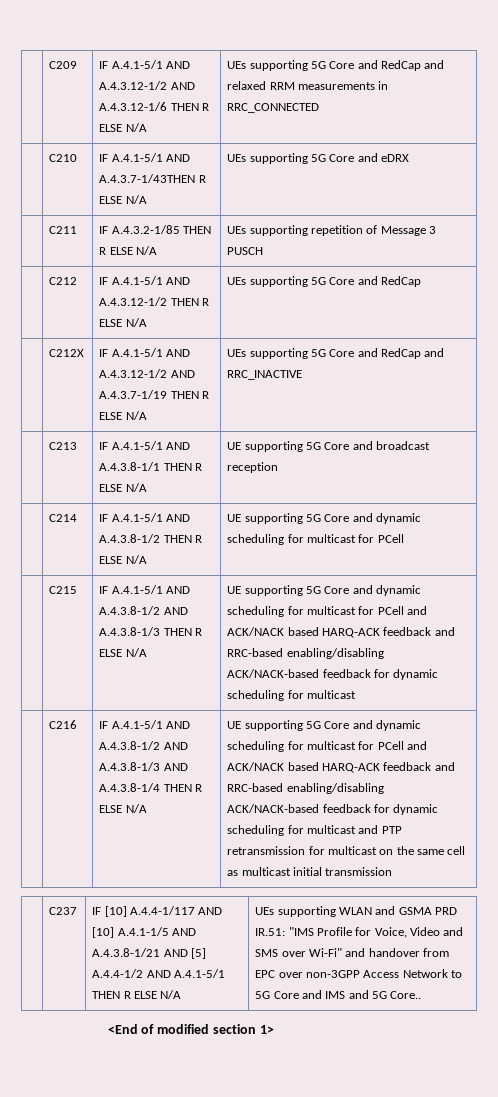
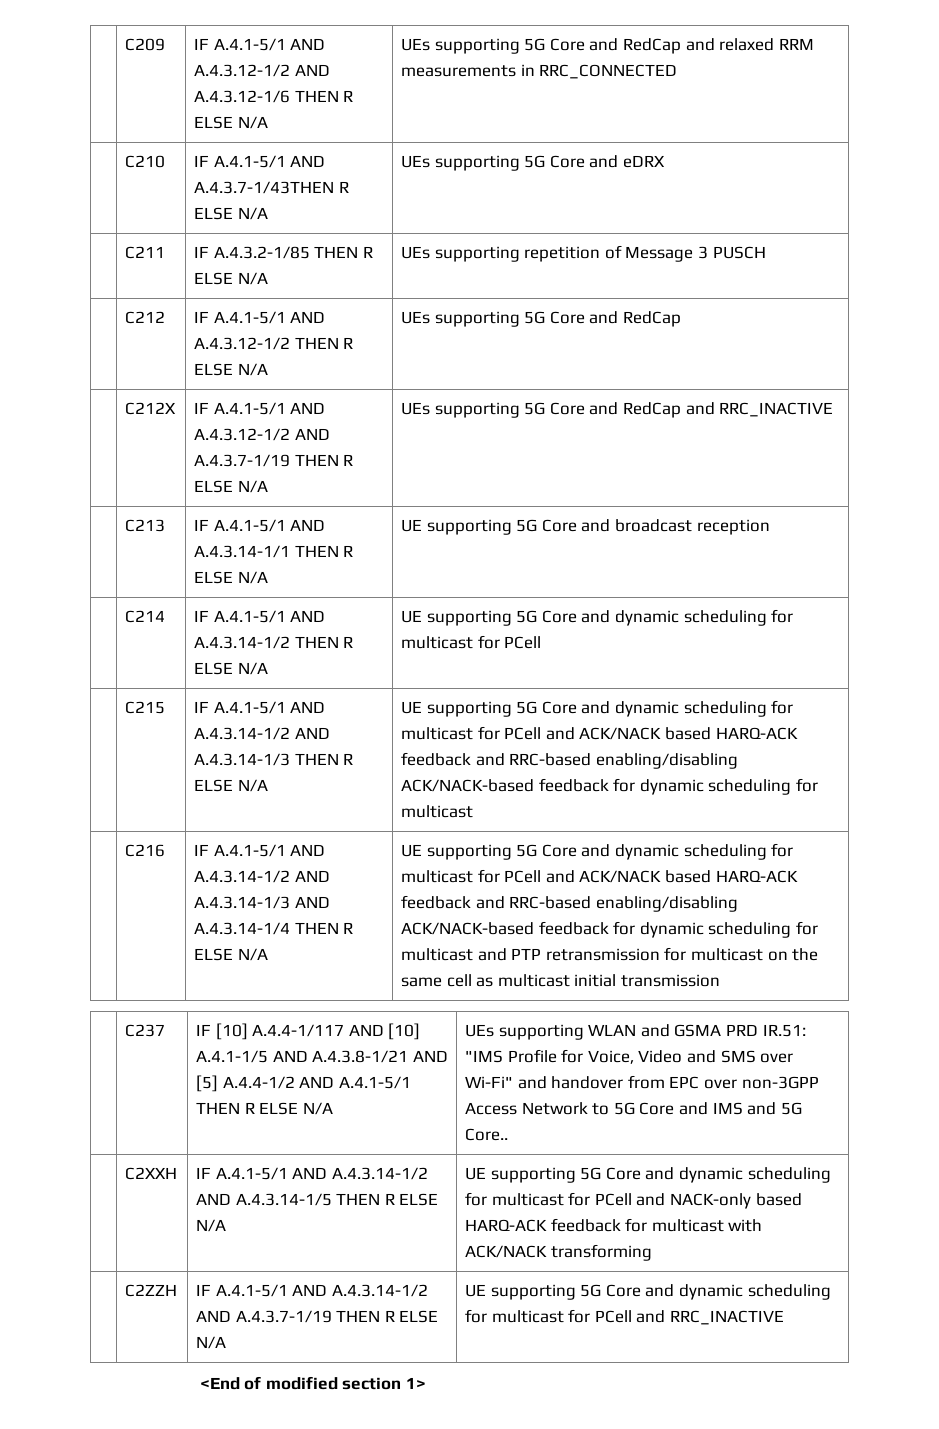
- | C213 | IF A.4.1-5/1 AND A.4.3.8-1/1 THEN R ELSE N/A | UE supporting 5G Core and broadcast reception
+ | C213 | IF A.4.1-5/1 AND A.4.3.14-1/1 THEN R ELSE N/A | UE supporting 5G Core and broadcast reception
- | C214 | IF A.4.1-5/1 AND A.4.3.8-1/2 THEN R ELSE N/A | UE supporting 5G Core and dynamic scheduling for multicast for PCell
+ | C214 | IF A.4.1-5/1 AND A.4.3.14-1/2 THEN R ELSE N/A | UE supporting 5G Core and dynamic scheduling for multicast for PCell
- | C215 | IF A.4.1-5/1 AND A.4.3.8-1/2 AND A.4.3.8-1/3 THEN R ELSE N/A | UE supporting 5G Core and dynamic scheduling for multicast for PCell and ACK/NACK based HARQ-ACK feedback and RRC-based enabling/disabling ACK/NACK-based feedback for dynamic scheduling for multicast
+ | C215 | IF A.4.1-5/1 AND A.4.3.14-1/2 AND A.4.3.14-1/3 THEN R ELSE N/A | UE supporting 5G Core and dynamic scheduling for multicast for PCell and ACK/NACK based HARQ-ACK feedback and RRC-based enabling/disabling ACK/NACK-based feedback for dynamic scheduling for multicast
- IF A.4.1-5/1 AND A.4.3.8-1/2 AND A.4.3.8-1/3 AND A.4.3.8-1/4 THEN R ELSE N/A
+ IF A.4.1-5/1 AND A.4.3.14-1/2 AND A.4.3.14-1/3 AND A.4.3.14-1/4 THEN R ELSE N/A
+ | C2XXH | IF A.4.1-5/1 AND A.4.3.14-1/2 AND A.4.3.14-1/5 THEN R ELSE N/A | UE supporting 5G Core and dynamic scheduling for multicast for PCell and NACK-only based HARQ-ACK feedback for multicast with ACK/NACK transforming
+ | C2ZZH | IF A.4.1-5/1 AND A.4.3.14-1/2 AND A.4.3.7-1/19 THEN R ELSE N/A | UE supporting 5G Core and dynamic scheduling for multicast for PCell and RRC_INACTIVE

